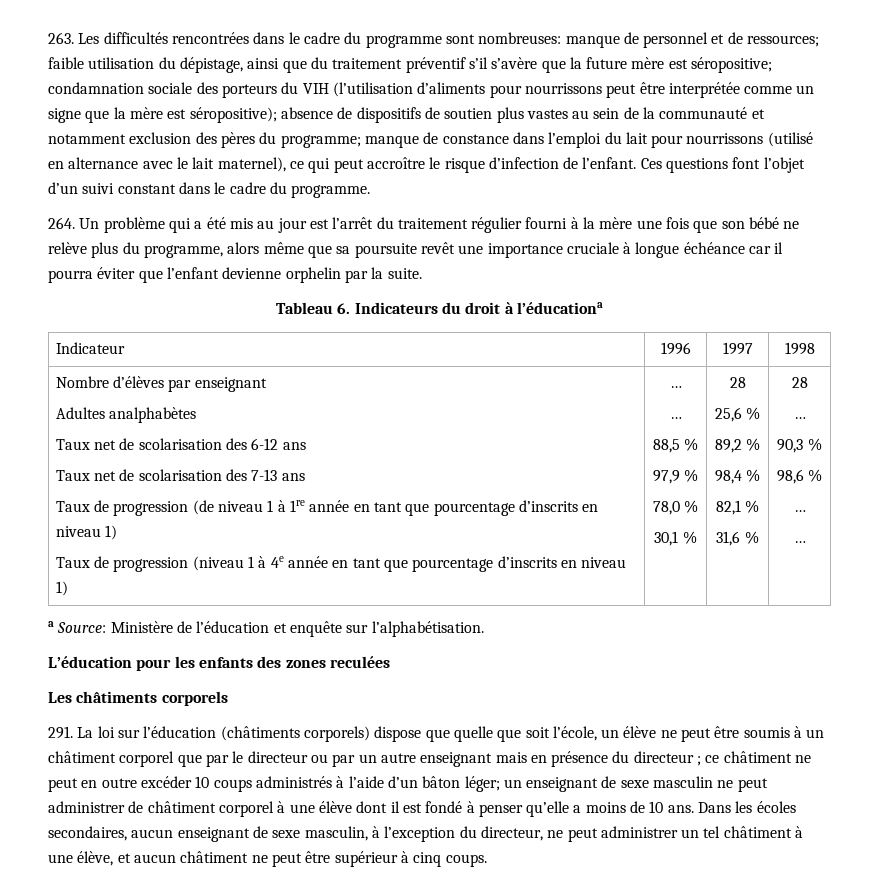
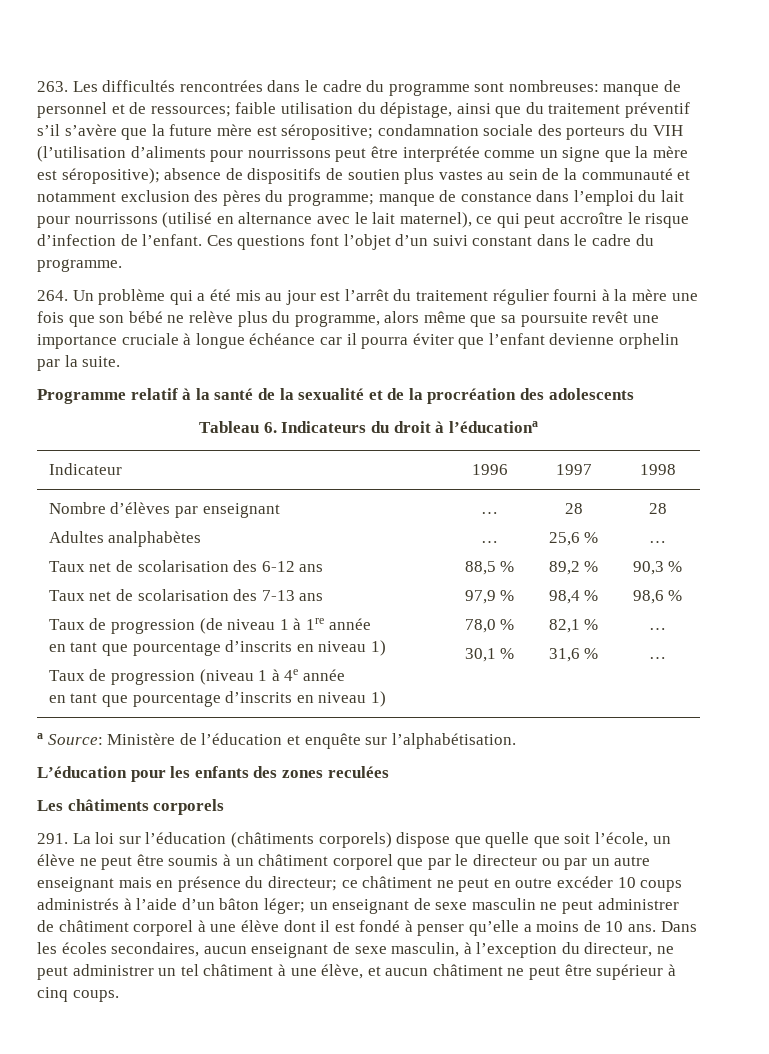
+ Programme relatif à la santé de la sexualité et de la procréation des adolescents
- Taux de progression (de niveau 1 à 1re année en tant que pourcentage d’inscrits en niveau 1)
+ Taux de progression (de niveau 1 à 1re année
+ en tant que pourcentage d’inscrits en niveau 1)
- Taux de progression (niveau 1 à 4e année en tant que pourcentage d’inscrits en niveau 1)
+ Taux de progression (niveau 1 à 4e année
+ en tant que pourcentage d’inscrits en niveau 1)
- 291. La loi sur l’éducation (châtiments corporels) dispose que quelle que soit l’école, un élève ne peut être soumis à un châtiment corporel que par le directeur ou par un autre enseignant mais en présence du directeur ;
+ 291. La loi sur l’éducation (châtiments corporels) dispose que quelle que soit l’école, un élève ne peut être soumis à un châtiment corporel que par le directeur ou par un autre enseignant mais en présence du directeur;

